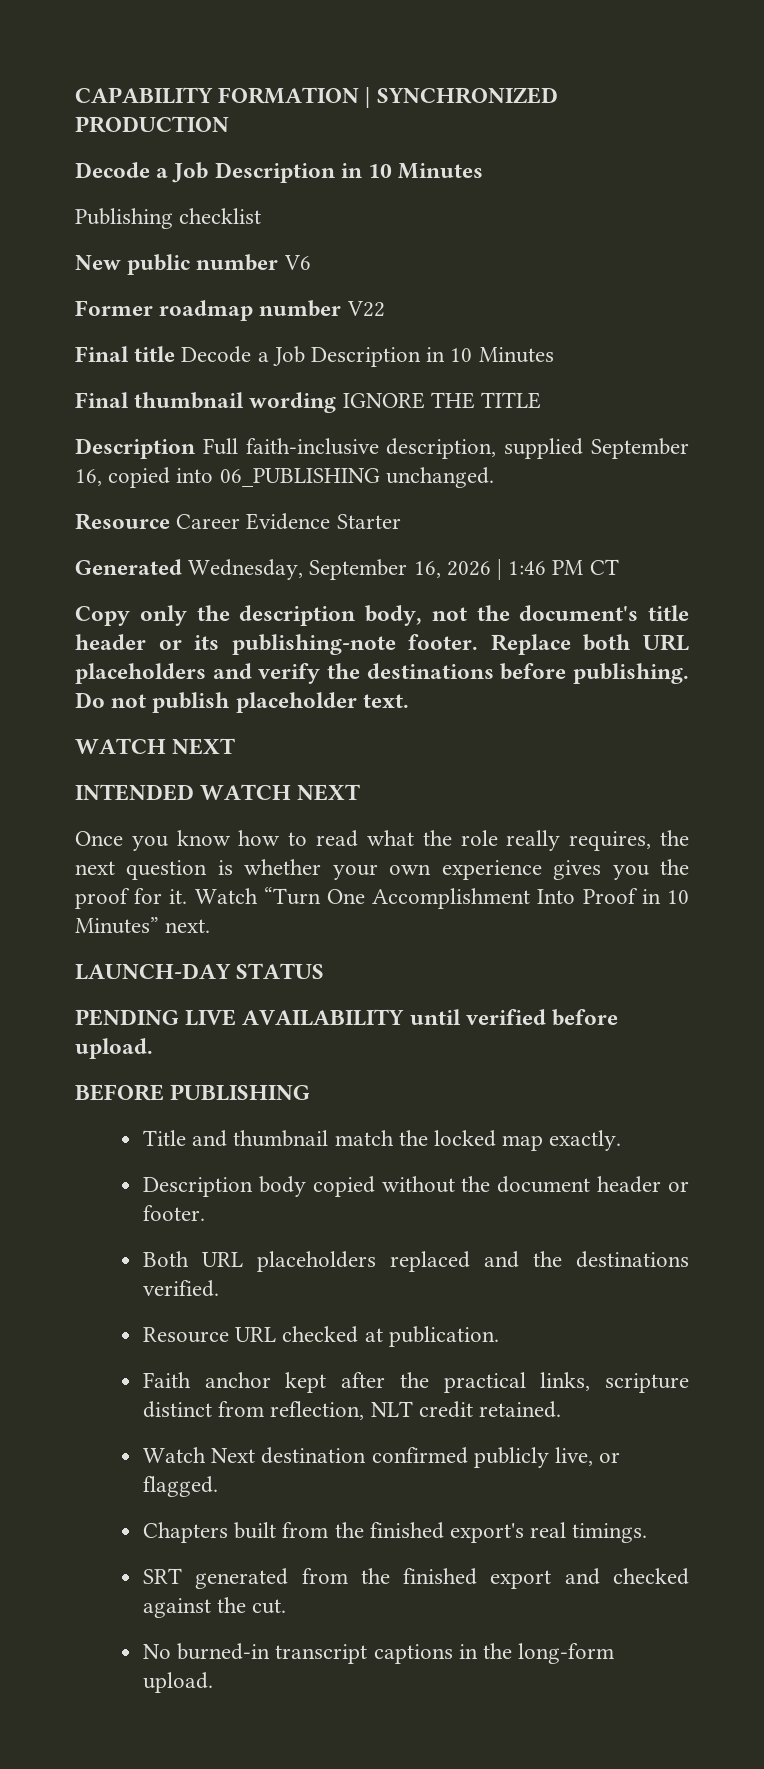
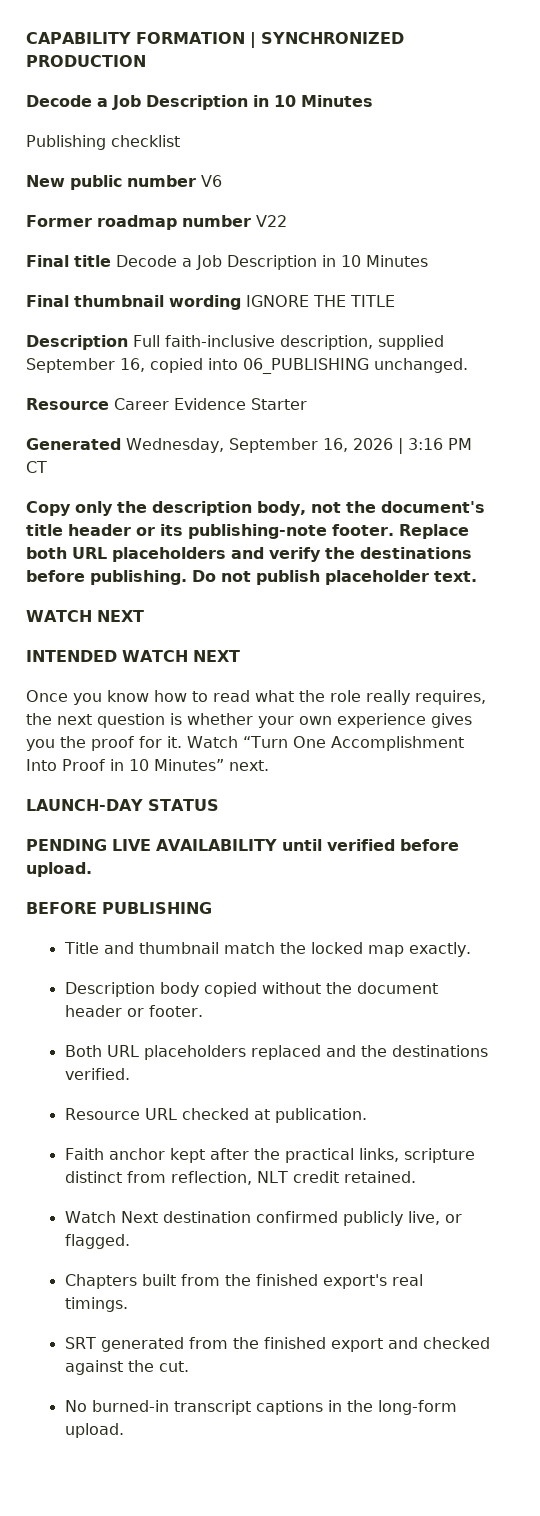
- Generated Wednesday, September 16, 2026 | 1:46 PM CT
+ Generated Wednesday, September 16, 2026 | 3:16 PM CT

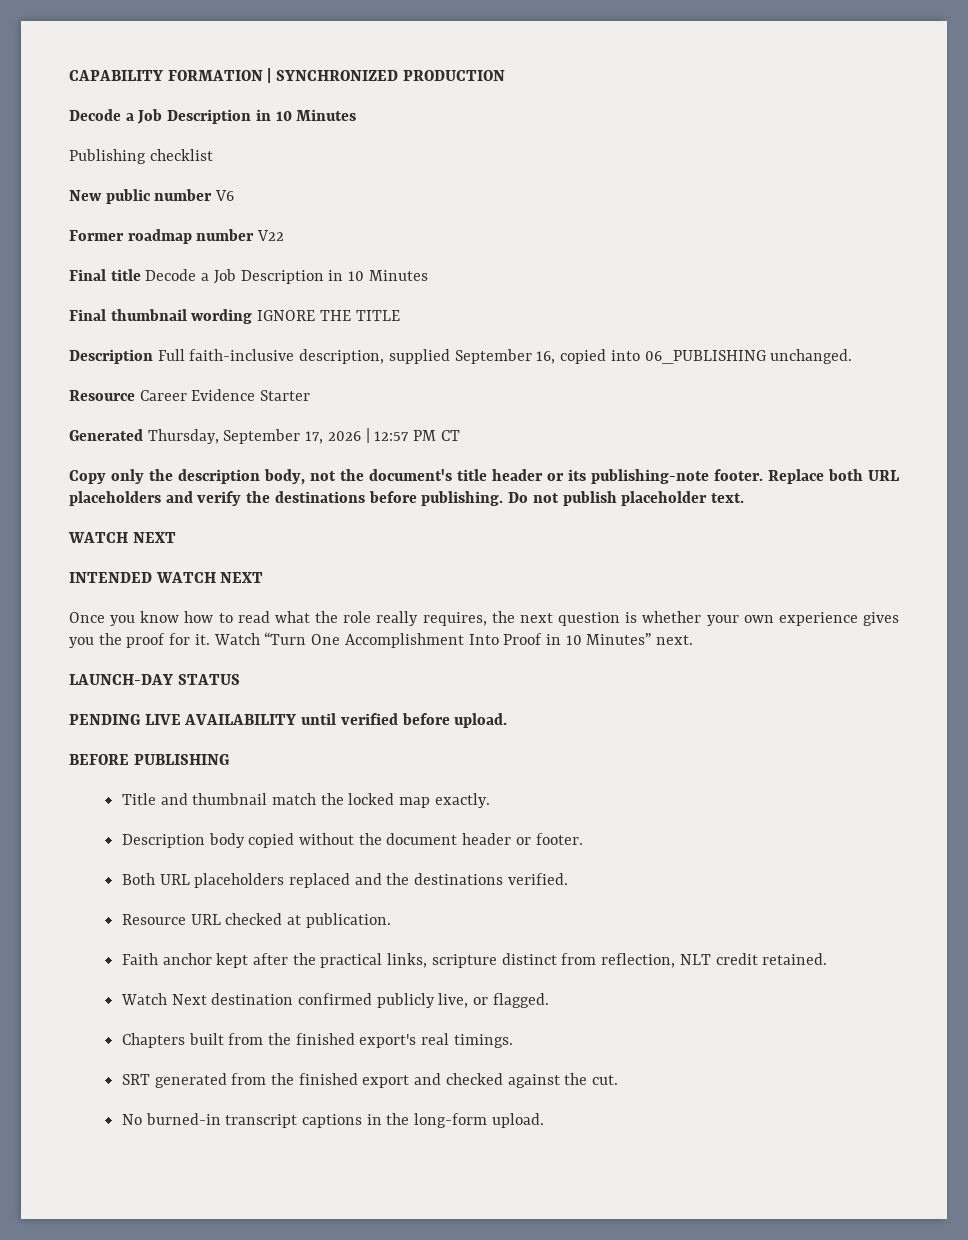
- Generated Wednesday, September 16, 2026 | 3:16 PM CT
+ Generated Thursday, September 17, 2026 | 12:57 PM CT

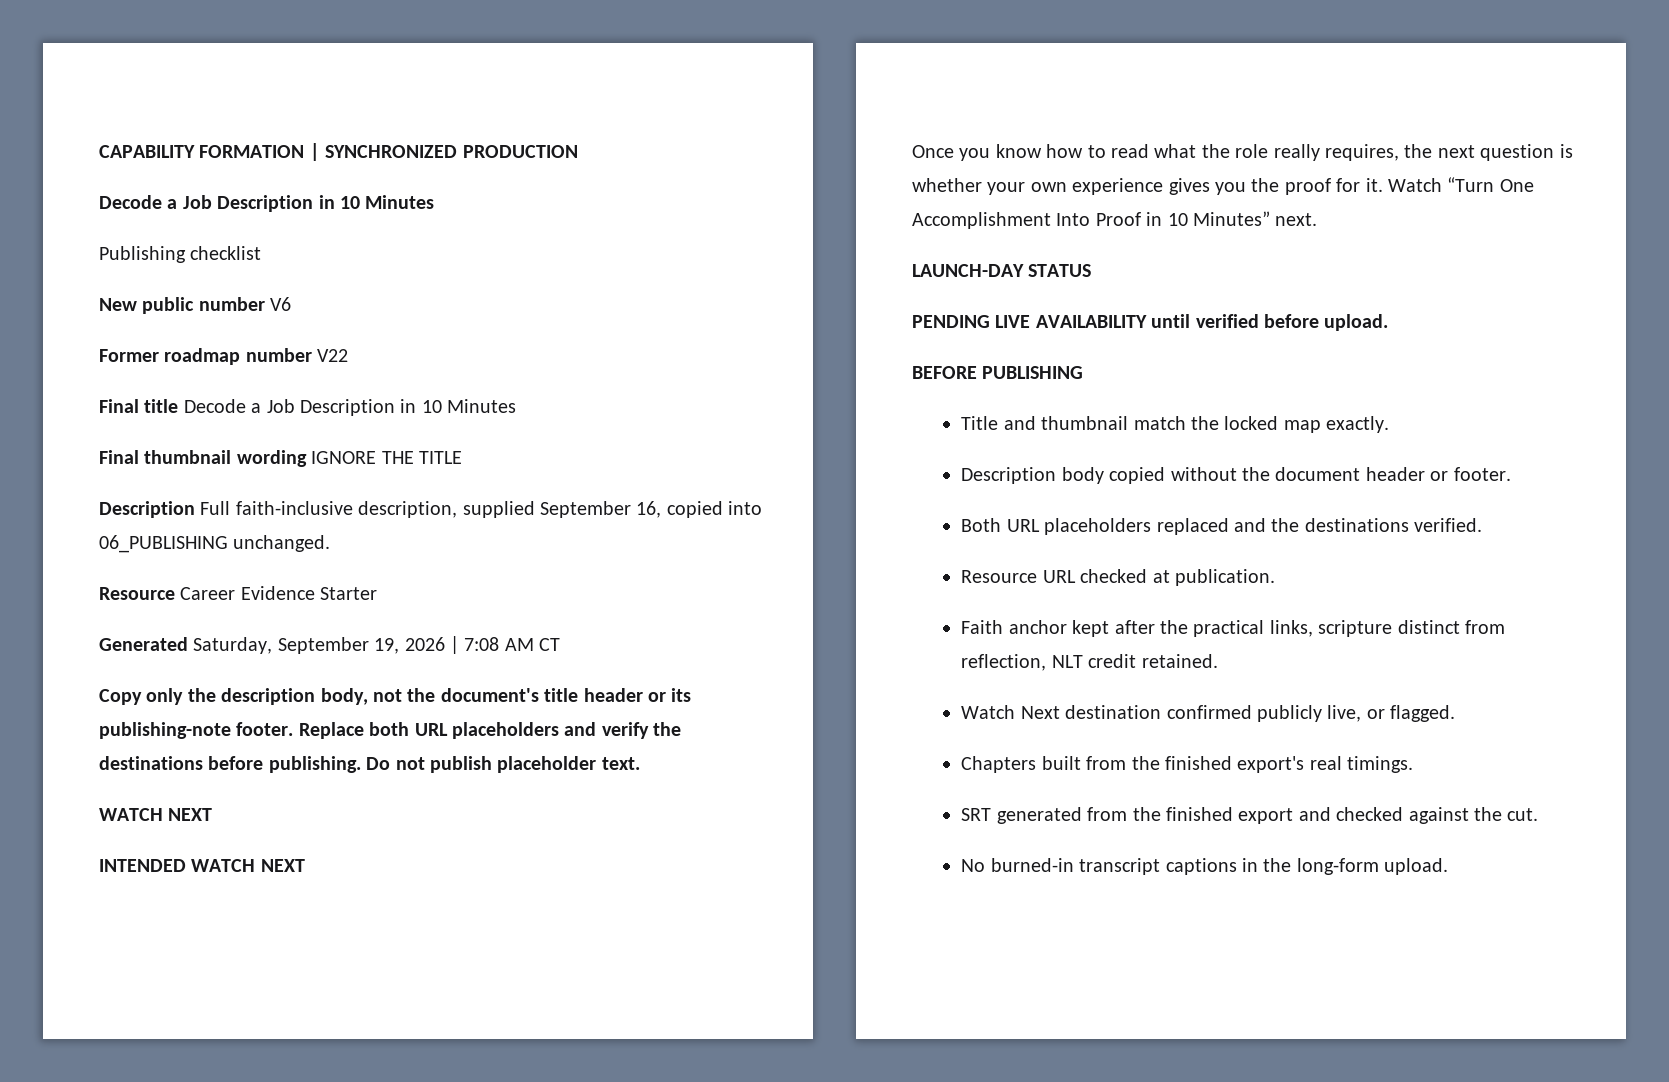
- Generated Thursday, September 17, 2026 | 12:57 PM CT
+ Generated Saturday, September 19, 2026 | 7:08 AM CT

